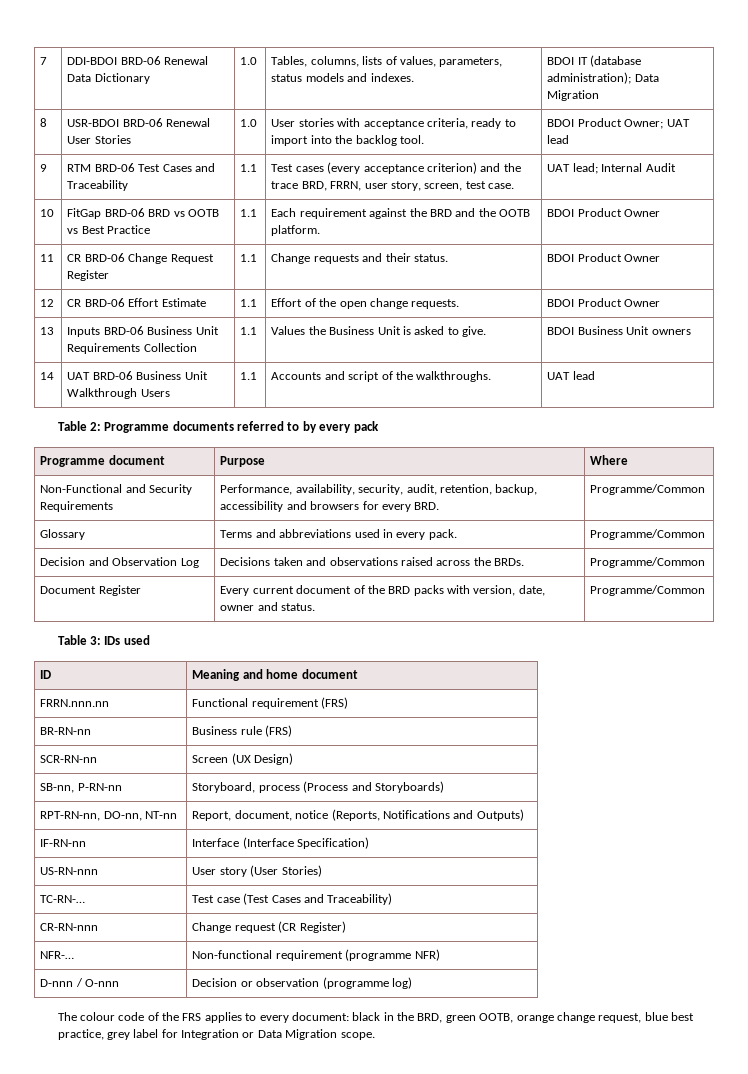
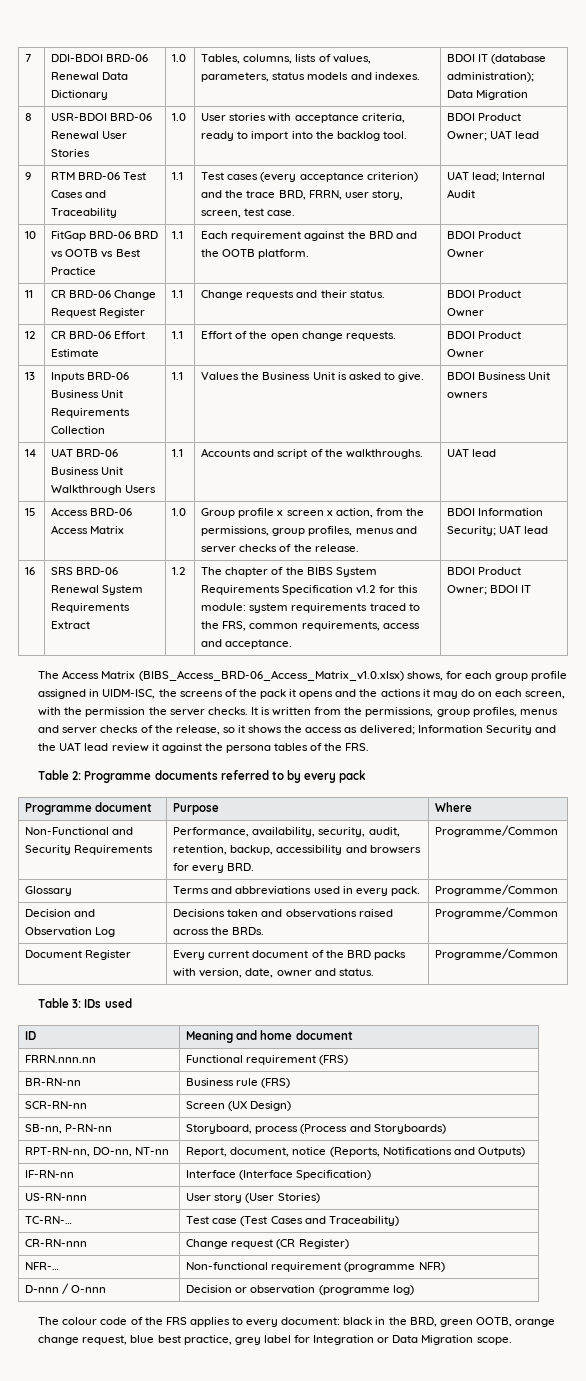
+ 15 | Access BRD-06 Access Matrix | 1.0 | Group profile x screen x action, from the permissions, group profiles, menus and server checks of the release. | BDOI Information Security; UAT lead
+ 16 | SRS BRD-06 Renewal System Requirements Extract | 1.2 | The chapter of the BIBS System Requirements Specification v1.2 for this module: system requirements traced to the FRS, common requirements, access and acceptance. | BDOI Product Owner; BDOI IT
+ The Access Matrix (BIBS_Access_BRD-06_Access_Matrix_v1.0.xlsx) shows, for each group profile assigned in UIDM-ISC, the screens of the pack it opens and the actions it may do on each screen, with the permission the server checks. It is written from the permissions, group profiles, menus and server checks of the release, so it shows the access as delivered; Information Security and the UAT lead review it against the persona tables of the FRS.

